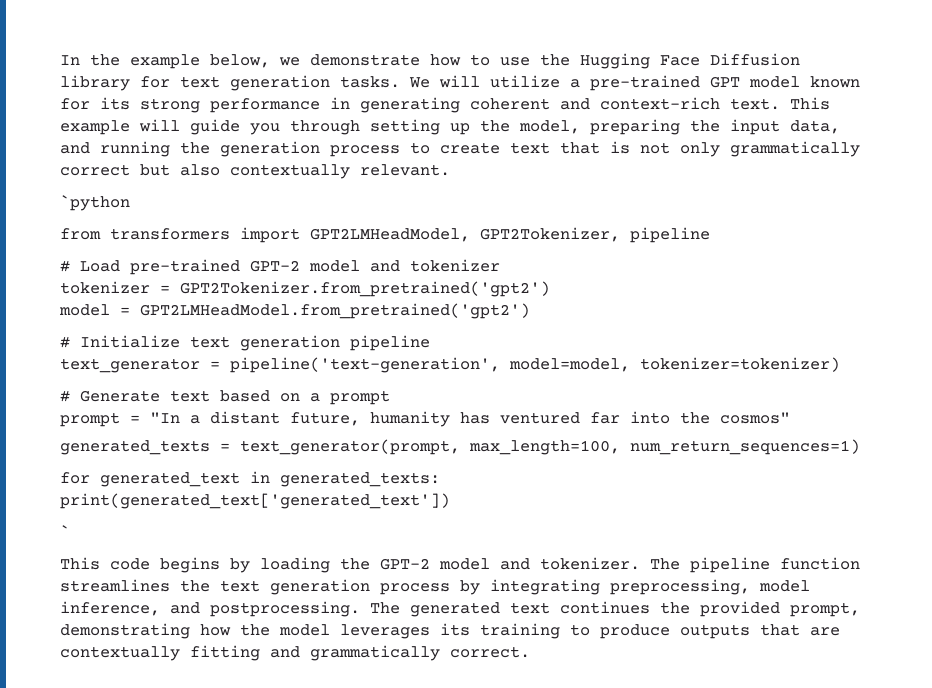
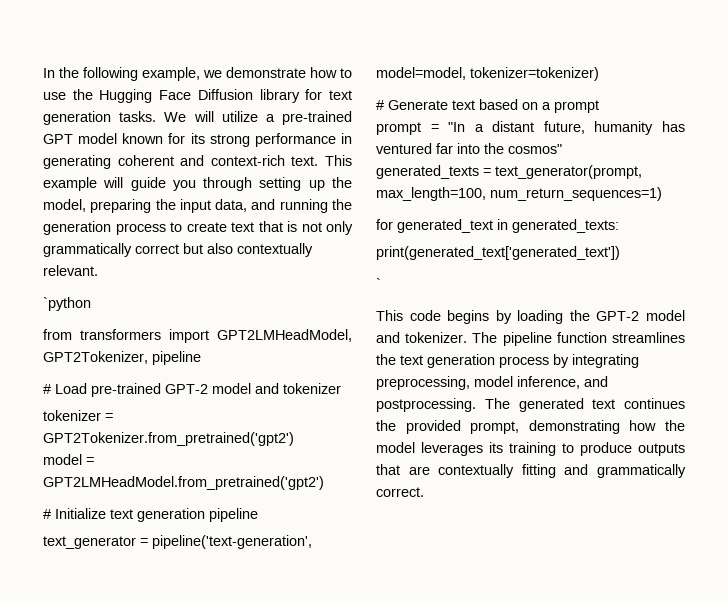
- In the example below, we demonstrate how to use the Hugging Face Diffusion library for text generation tasks.
+ In the following example, we demonstrate how to use the Hugging Face Diffusion library for text generation tasks.

